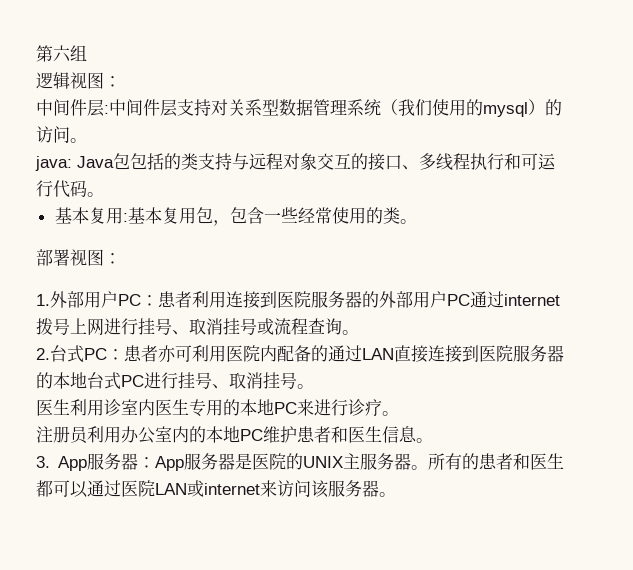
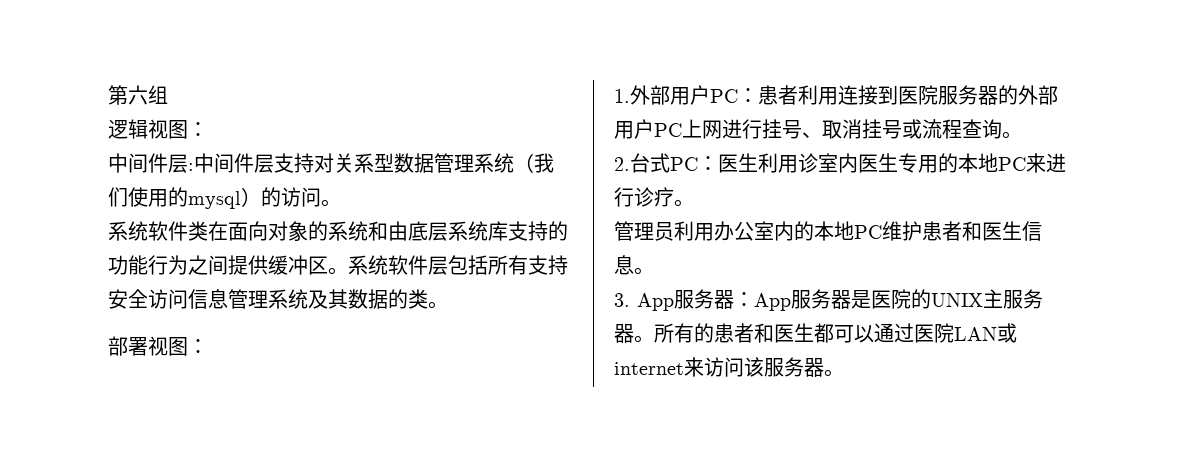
- java: Java包包括的类支持与远程对象交互的接口、多线程执行和可运行代码。
- 基本复用:基本复用包，包含一些经常使用的类。
+ 系统软件类在面向对象的系统和由底层系统库支持的功能行为之间提供缓冲区。系统软件层包括所有支持安全访问信息管理系统及其数据的类。
- 1.外部用户PC：患者利用连接到医院服务器的外部用户PC通过internet拨号上网进行挂号、取消挂号或流程查询。
+ 1.外部用户PC：患者利用连接到医院服务器的外部用户PC上网进行挂号、取消挂号或流程查询。
- 2.台式PC：患者亦可利用医院内配备的通过LAN直接连接到医院服务器的本地台式PC进行挂号、取消挂号。
- 医生利用诊室内医生专用的本地PC来进行诊疗。
+ 2.台式PC：医生利用诊室内医生专用的本地PC来进行诊疗。
- 注册员利用办公室内的本地PC维护患者和医生信息。
+ 管理员利用办公室内的本地PC维护患者和医生信息。

